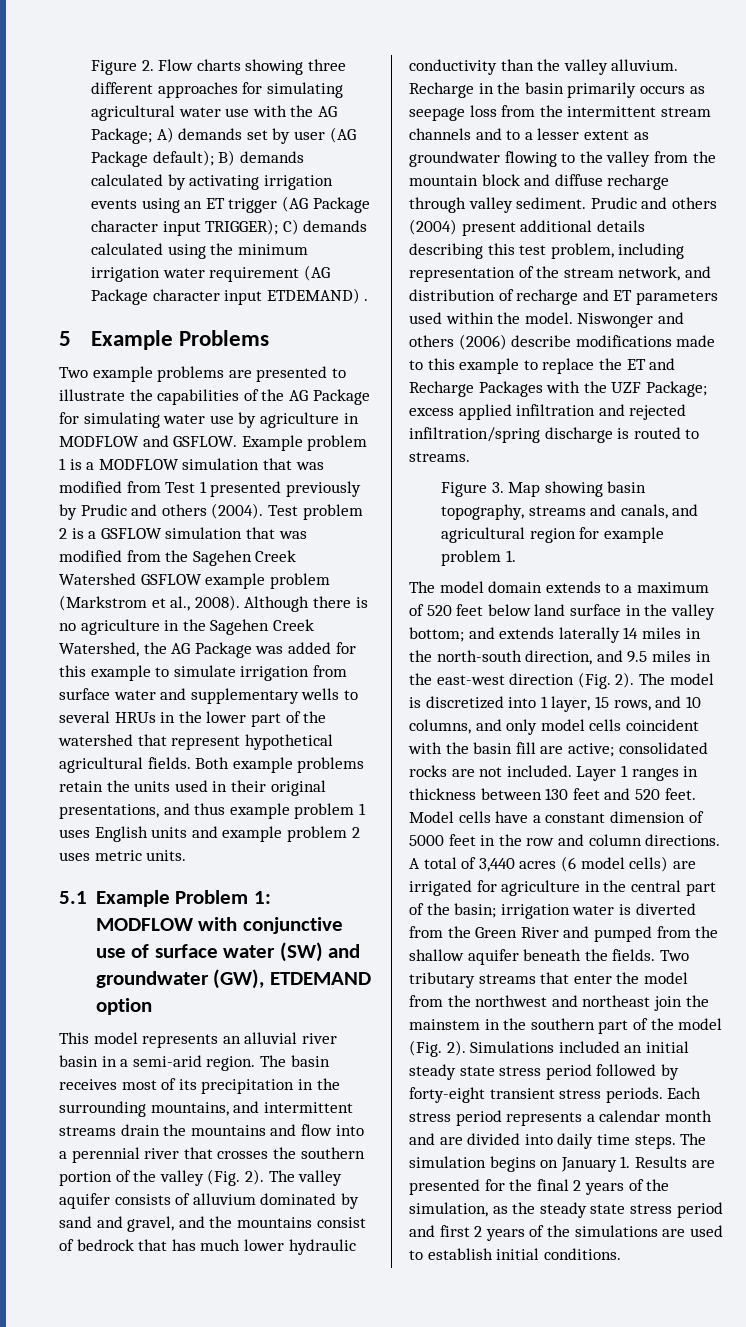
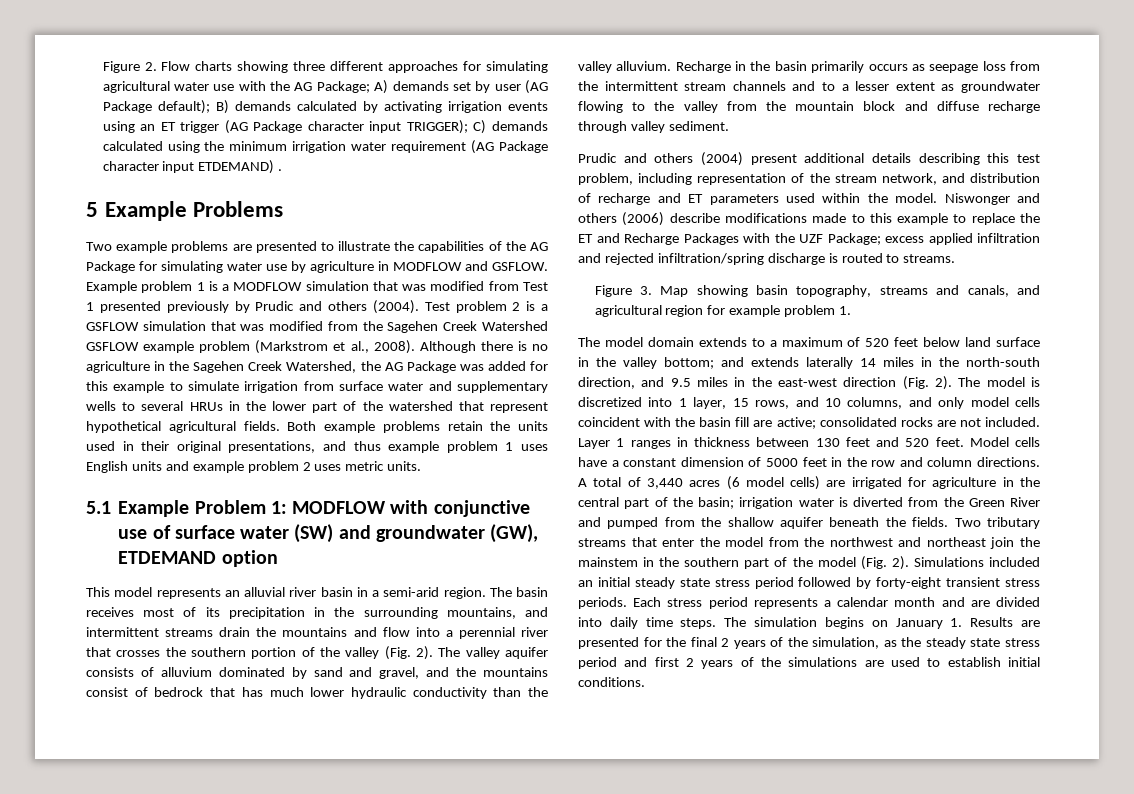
- Recharge in the basin primarily occurs as seepage loss from the intermittent stream channels and to a lesser extent as groundwater flowing to the valley from the mountain block and diffuse recharge through valley sediment. Prudic and others (2004) present additional details describing this test problem, including representation of the stream network, and distribution of recharge and ET parameters used within the model.
+ Recharge in the basin primarily occurs as seepage loss from the intermittent stream channels and to a lesser extent as groundwater flowing to the valley from the mountain block and diffuse recharge through valley sediment.
+ Prudic and others (2004) present additional details describing this test problem, including representation of the stream network, and distribution of recharge and ET parameters used within the model.

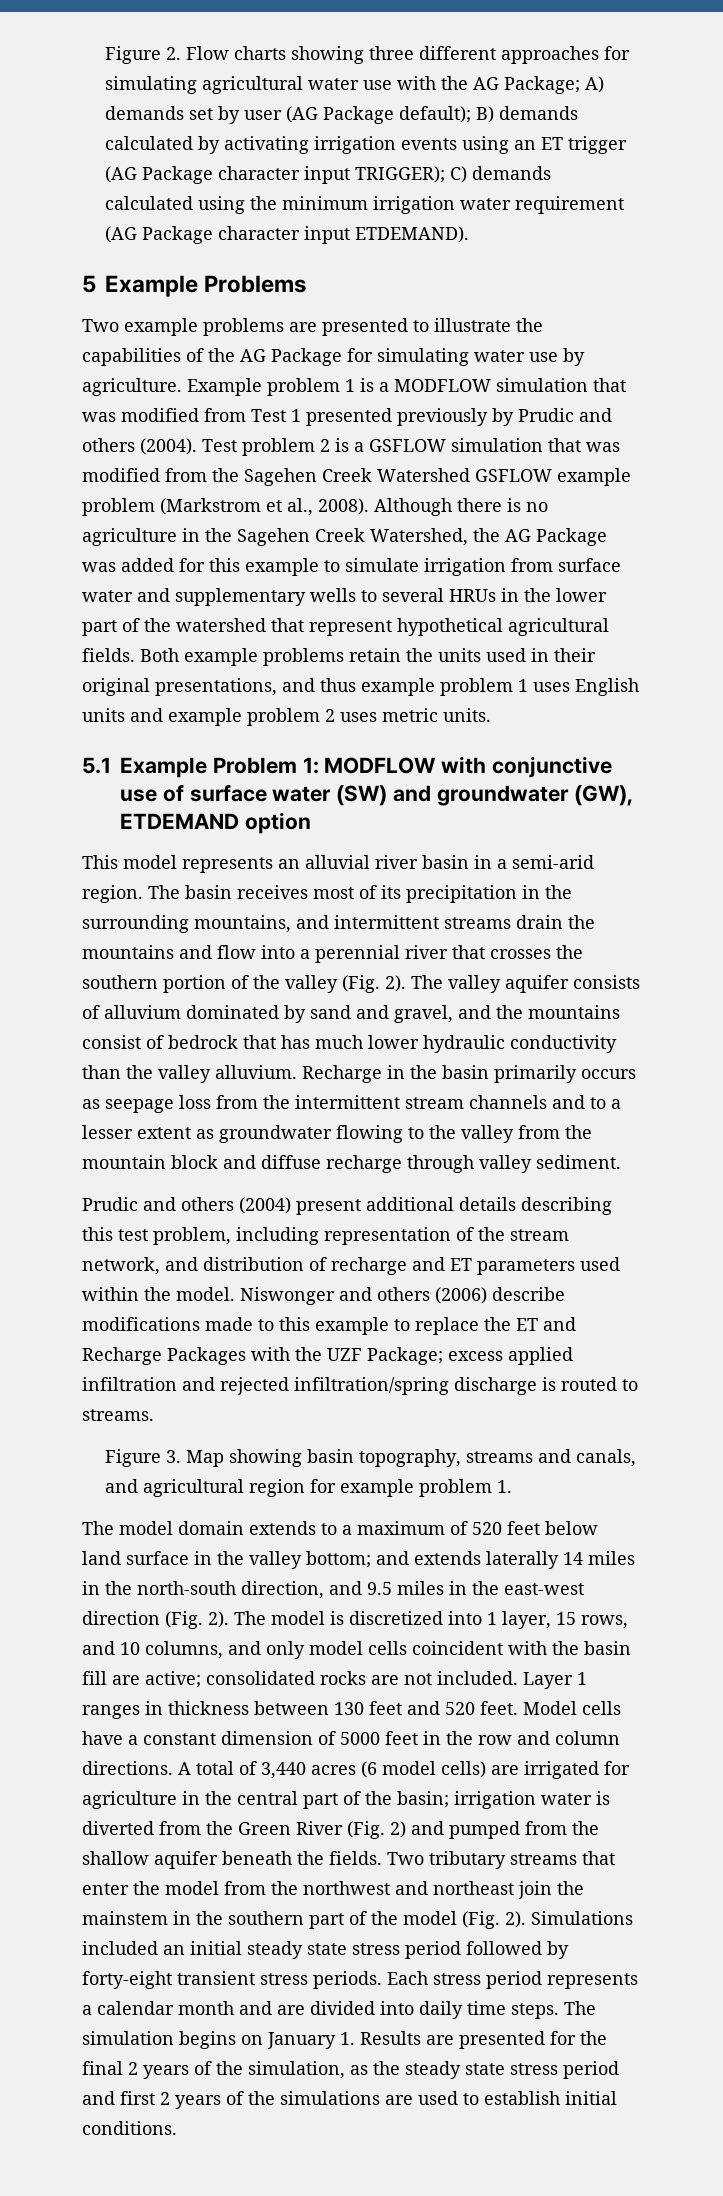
- Figure 2. Flow charts showing three different approaches for simulating agricultural water use with the AG Package; A) demands set by user (AG Package default); B) demands calculated by activating irrigation events using an ET trigger (AG Package character input TRIGGER); C) demands calculated using the minimum irrigation water requirement (AG Package character input ETDEMAND) .
+ Figure 2. Flow charts showing three different approaches for simulating agricultural water use with the AG Package; A) demands set by user (AG Package default); B) demands calculated by activating irrigation events using an ET trigger (AG Package character input TRIGGER); C) demands calculated using the minimum irrigation water requirement (AG Package character input ETDEMAND).
- Two example problems are presented to illustrate the capabilities of the AG Package for simulating water use by agriculture in MODFLOW and GSFLOW.
+ Two example problems are presented to illustrate the capabilities of the AG Package for simulating water use by agriculture.
- A total of 3,440 acres (6 model cells) are irrigated for agriculture in the central part of the basin; irrigation water is diverted from the Green River and pumped from the shallow aquifer beneath the fields.
+ A total of 3,440 acres (6 model cells) are irrigated for agriculture in the central part of the basin; irrigation water is diverted from the Green River (Fig. 2) and pumped from the shallow aquifer beneath the fields.

